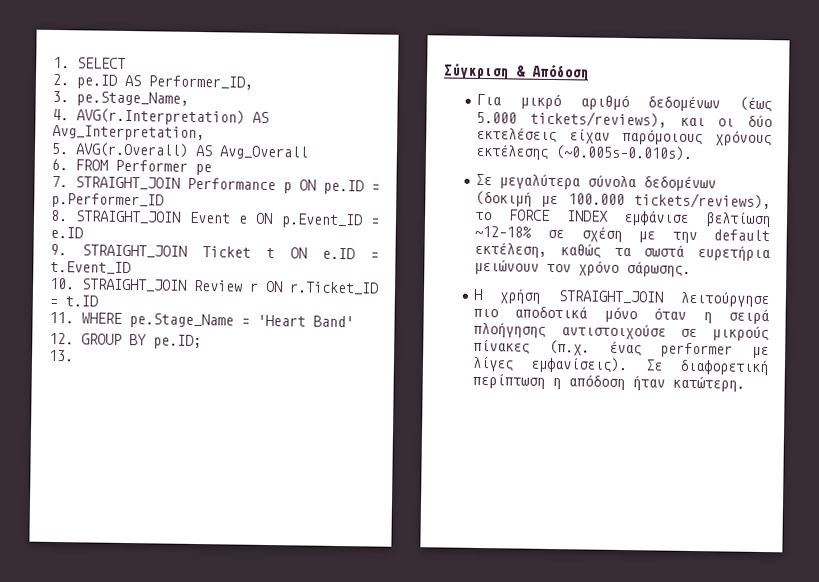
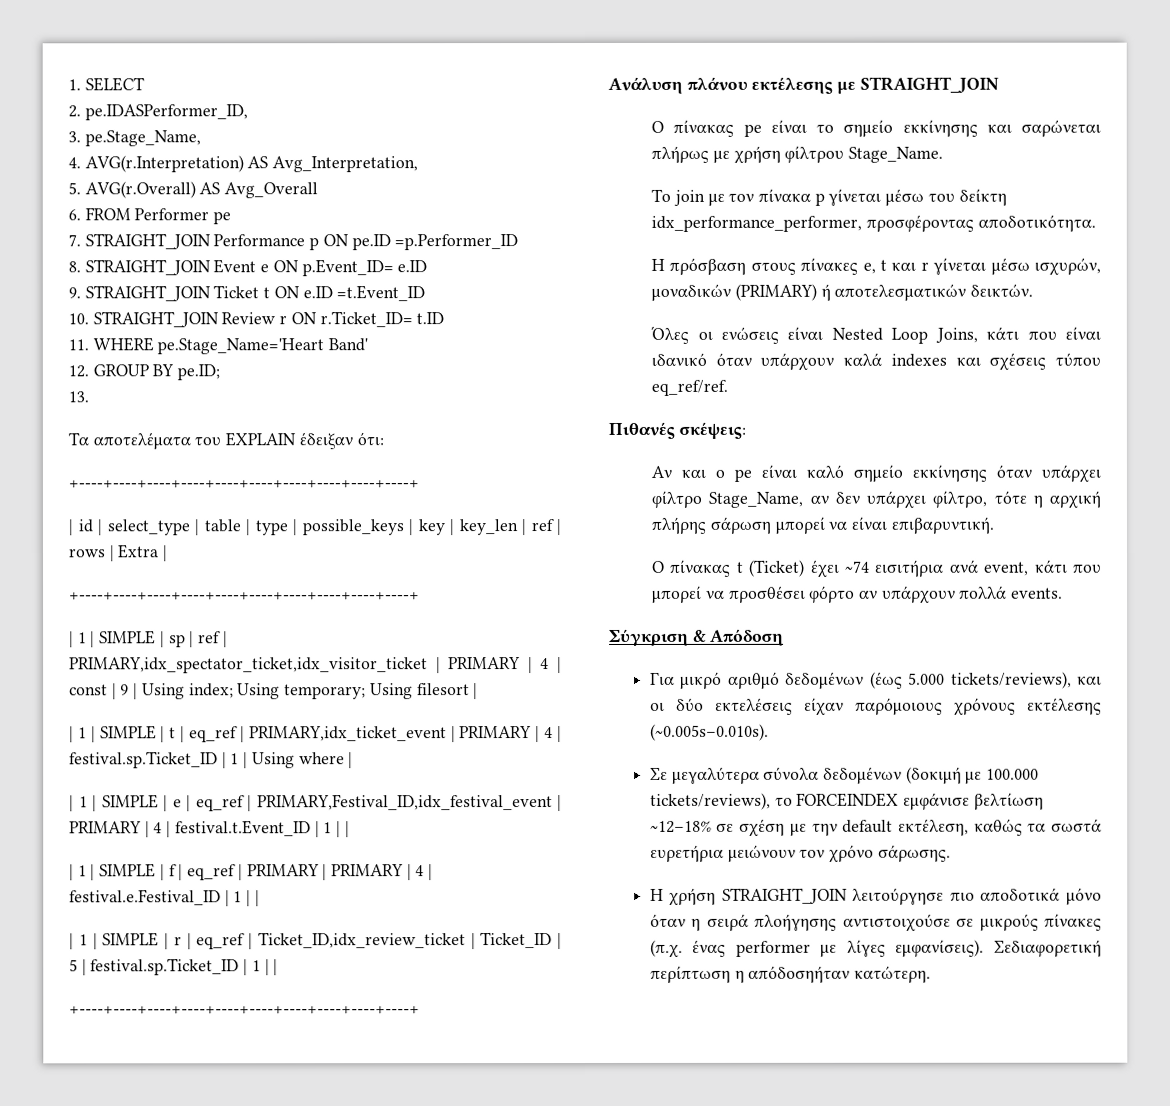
- 2. pe.ID AS Performer_ID,
+ 2. pe.IDASPerformer_ID,
- 7. STRAIGHT_JOIN Performance p ON pe.ID = p.Performer_ID
+ 7. STRAIGHT_JOIN Performance p ON pe.ID =p.Performer_ID
- 8. STRAIGHT_JOIN Event e ON p.Event_ID = e.ID
+ 8. STRAIGHT_JOIN Event e ON p.Event_ID= e.ID
- 9. STRAIGHT_JOIN Ticket t ON e.ID = t.Event_ID
+ 9. STRAIGHT_JOIN Ticket t ON e.ID =t.Event_ID
- 10. STRAIGHT_JOIN Review r ON r.Ticket_ID = t.ID
+ 10. STRAIGHT_JOIN Review r ON r.Ticket_ID= t.ID
- 11. WHERE pe.Stage_Name = 'Heart Band'
+ 11. WHERE pe.Stage_Name='Heart Band'
+ Τα αποτελέματα του EXPLAIN έδειξαν ότι:
+ +----+----+----+----+----+----+----+----+----+----+
+ | id | select_type | table | type | possible_keys | key | key_len | ref | rows | Extra |
+ +----+----+----+----+----+----+----+----+----+----+
+ | 1 | SIMPLE | sp | ref | PRIMARY,idx_spectator_ticket,idx_visitor_ticket | PRIMARY | 4 | const | 9 | Using index; Using temporary; Using filesort |
+ | 1 | SIMPLE | t | eq_ref | PRIMARY,idx_ticket_event | PRIMARY | 4 | festival.sp.Ticket_ID | 1 | Using where |
+ | 1 | SIMPLE | e | eq_ref | PRIMARY,Festival_ID,idx_festival_event | PRIMARY | 4 | festival.t.Event_ID | 1 | |
+ | 1 | SIMPLE | f | eq_ref | PRIMARY | PRIMARY | 4 | festival.e.Festival_ID | 1 | |
+ | 1 | SIMPLE | r | eq_ref | Ticket_ID,idx_review_ticket | Ticket_ID | 5 | festival.sp.Ticket_ID | 1 | |
+ +----+----+----+----+----+----+----+----+----+----+
+ Ανάλυση πλάνου εκτέλεσης με STRAIGHT_JOIN
+ Ο πίνακας pe είναι το σημείο εκκίνησης και σαρώνεται πλήρως με χρήση φίλτρου Stage_Name.
+ Το join με τον πίνακα p γίνεται μέσω του δείκτη idx_performance_performer, προσφέροντας αποδοτικότητα.
+ Η πρόσβαση στους πίνακες e, t και r γίνεται μέσω ισχυρών, μοναδικών (PRIMARY) ή αποτελεσματικών δεικτών.
+ Όλες οι ενώσεις είναι Nested Loop Joins, κάτι που είναι ιδανικό όταν υπάρχουν καλά indexes και σχέσεις τύπου eq_ref/ref.
+ Πιθανές σκέψεις:
+ Αν και ο pe είναι καλό σημείο εκκίνησης όταν υπάρχει φίλτρο Stage_Name, αν δεν υπάρχει φίλτρο, τότε η αρχική πλήρης σάρωση μπορεί να είναι επιβαρυντική.
+ Ο πίνακας t (Ticket) έχει ~74 εισιτήρια ανά event, κάτι που μπορεί να προσθέσει φόρτο αν υπάρχουν πολλά events.
- Σε μεγαλύτερα σύνολα δεδομένων (δοκιμή με 100.000 tickets/reviews), το FORCE INDEX εμφάνισε βελτίωση ~12–18% σε σχέση με την default εκτέλεση, καθώς τα σωστά ευρετήρια μειώνουν τον χρόνο σάρωσης.
+ Σε μεγαλύτερα σύνολα δεδομένων (δοκιμή με 100.000 tickets/reviews), το FORCEINDEX εμφάνισε βελτίωση ~12–18% σε σχέση με την default εκτέλεση, καθώς τα σωστά ευρετήρια μειώνουν τον χρόνο σάρωσης.
- Σε διαφορετική περίπτωση η απόδοση ήταν κατώτερη.
+ Σεδιαφορετική περίπτωση η απόδοσηήταν κατώτερη.

